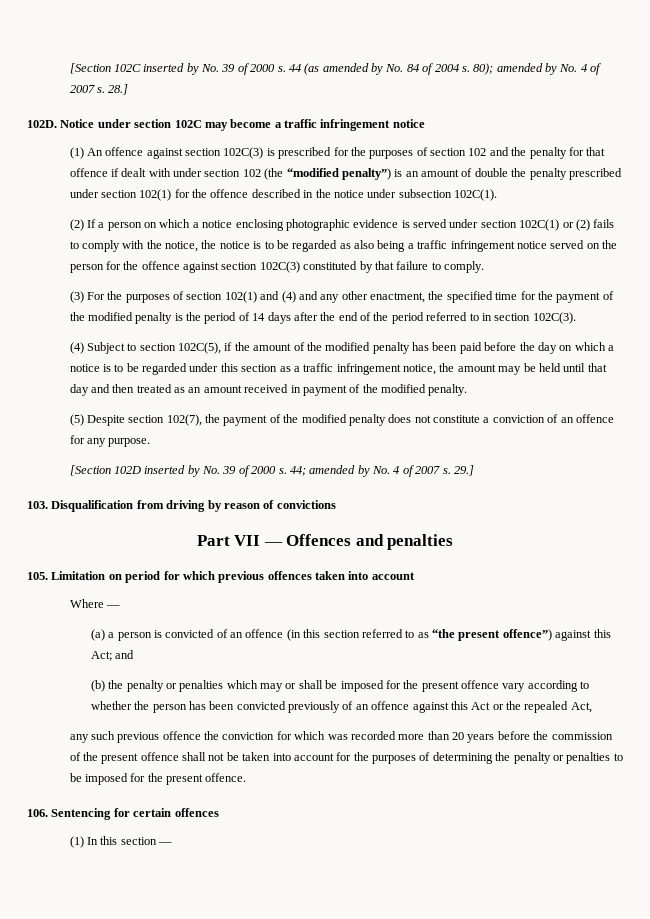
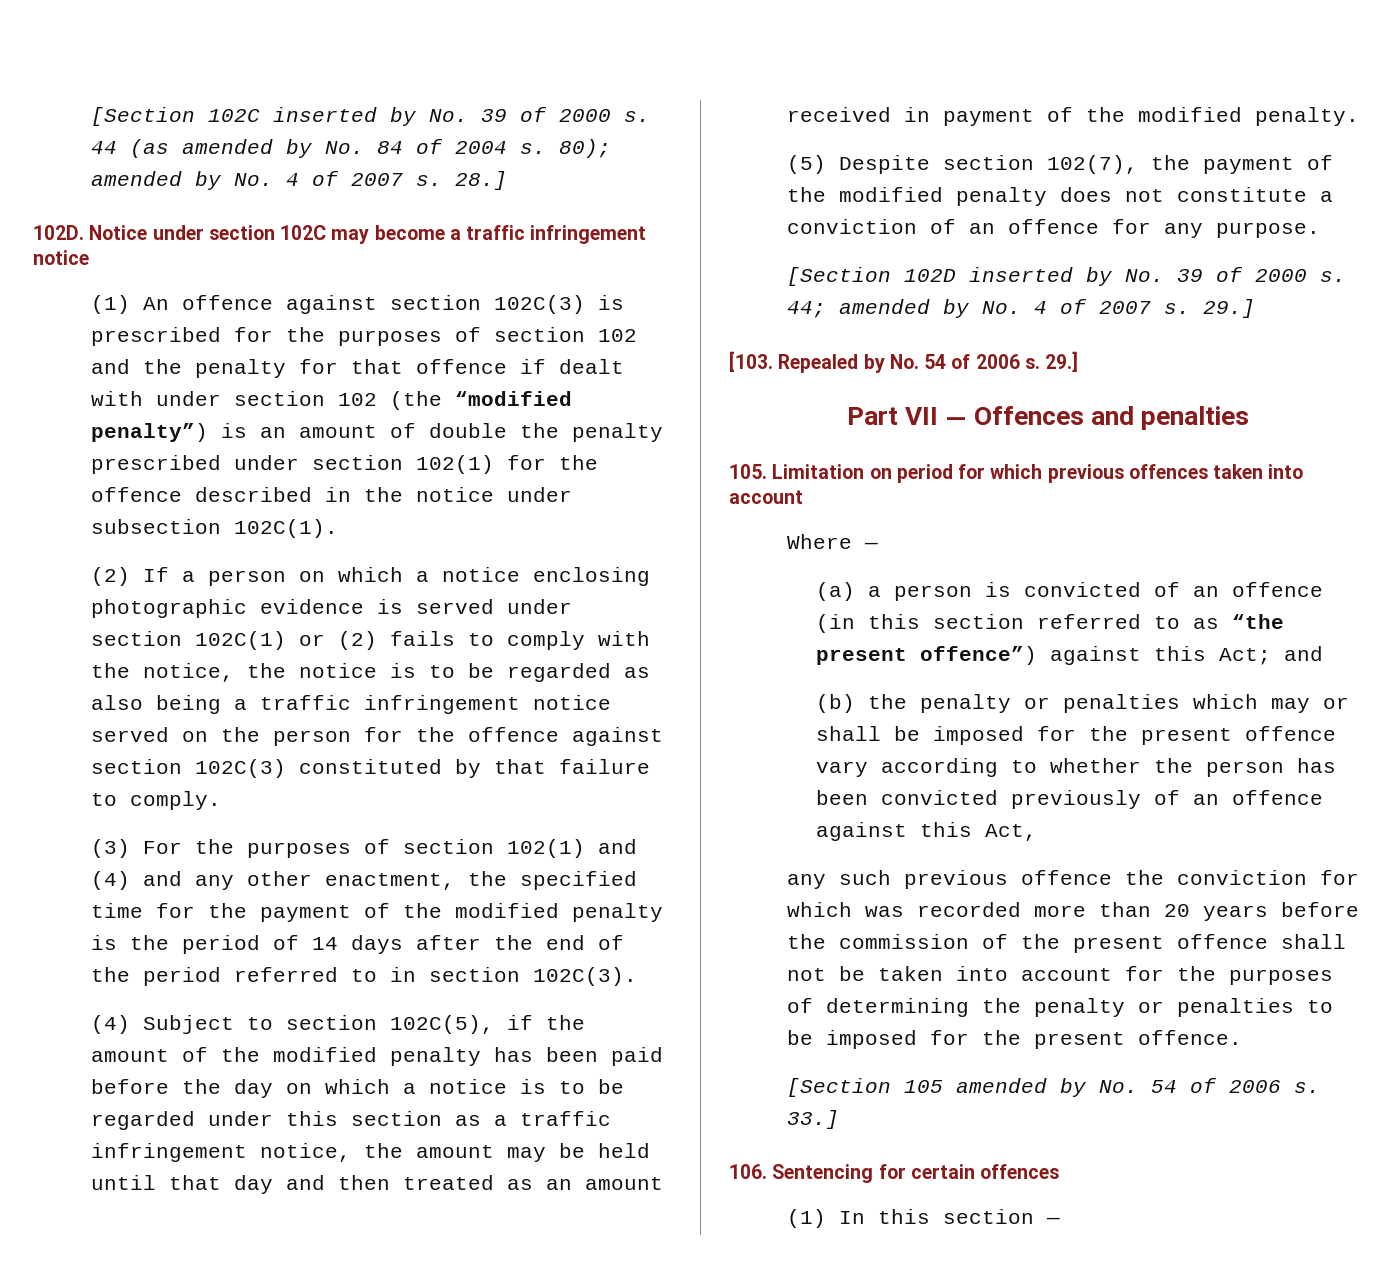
- 103. Disqualification from driving by reason of convictions
+ [103. Repealed by No. 54 of 2006 s. 29.]
- (b) the penalty or penalties which may or shall be imposed for the present offence vary according to whether the person has been convicted previously of an offence against this Act or the repealed Act,
+ (b) the penalty or penalties which may or shall be imposed for the present offence vary according to whether the person has been convicted previously of an offence against this Act,
+ [Section 105 amended by No. 54 of 2006 s. 33.]

